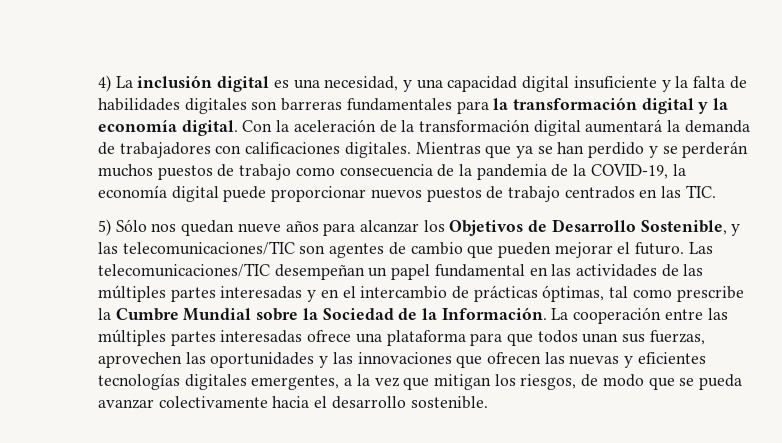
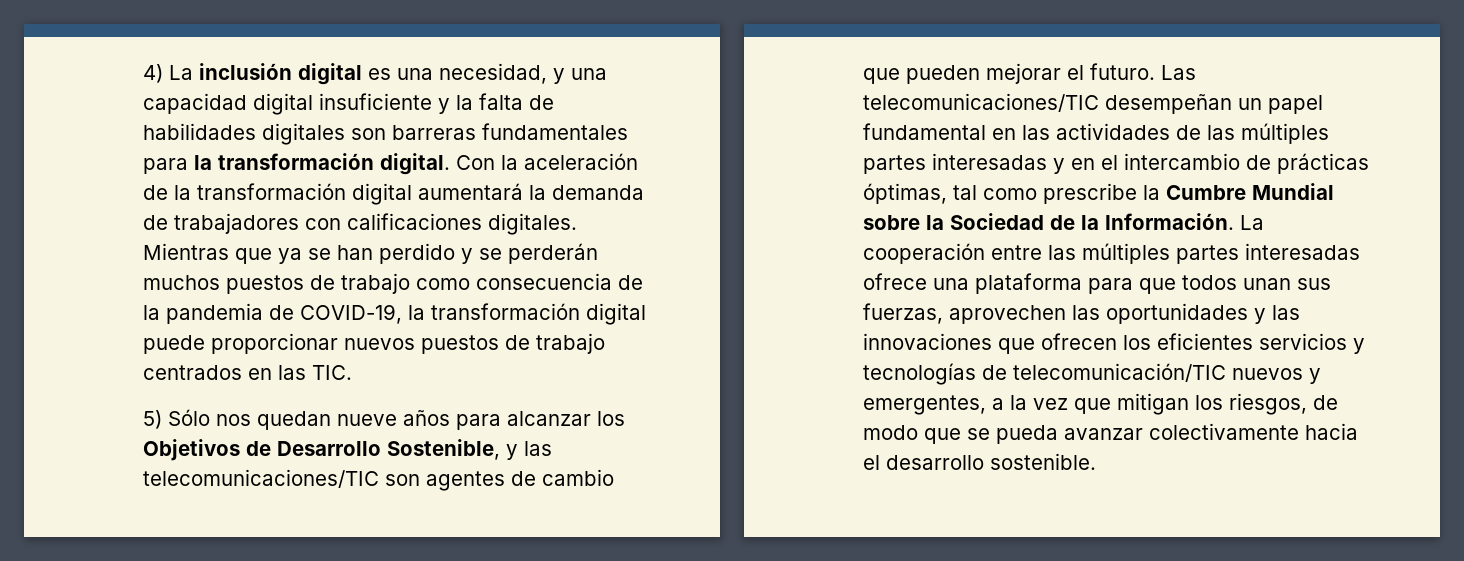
- 4) La inclusión digital es una necesidad, y una capacidad digital insuficiente y la falta de habilidades digitales son barreras fundamentales para la transformación digital y la economía digital.
+ 4) La inclusión digital es una necesidad, y una capacidad digital insuficiente y la falta de habilidades digitales son barreras fundamentales para la transformación digital.
- Mientras que ya se han perdido y se perderán muchos puestos de trabajo como consecuencia de la pandemia de la COVID-19, la economía digital puede proporcionar nuevos puestos de trabajo centrados en las TIC.
+ Mientras que ya se han perdido y se perderán muchos puestos de trabajo como consecuencia de la pandemia de COVID-19, la transformación digital puede proporcionar nuevos puestos de trabajo centrados en las TIC.
- La cooperación entre las múltiples partes interesadas ofrece una plataforma para que todos unan sus fuerzas, aprovechen las oportunidades y las innovaciones que ofrecen las nuevas y eficientes tecnologías digitales emergentes, a la vez que mitigan los riesgos, de modo que se pueda avanzar colectivamente hacia el desarrollo sostenible.
+ La cooperación entre las múltiples partes interesadas ofrece una plataforma para que todos unan sus fuerzas, aprovechen las oportunidades y las innovaciones que ofrecen los eficientes servicios y tecnologías de telecomunicación/TIC nuevos y emergentes, a la vez que mitigan los riesgos, de modo que se pueda avanzar colectivamente hacia el desarrollo sostenible.

